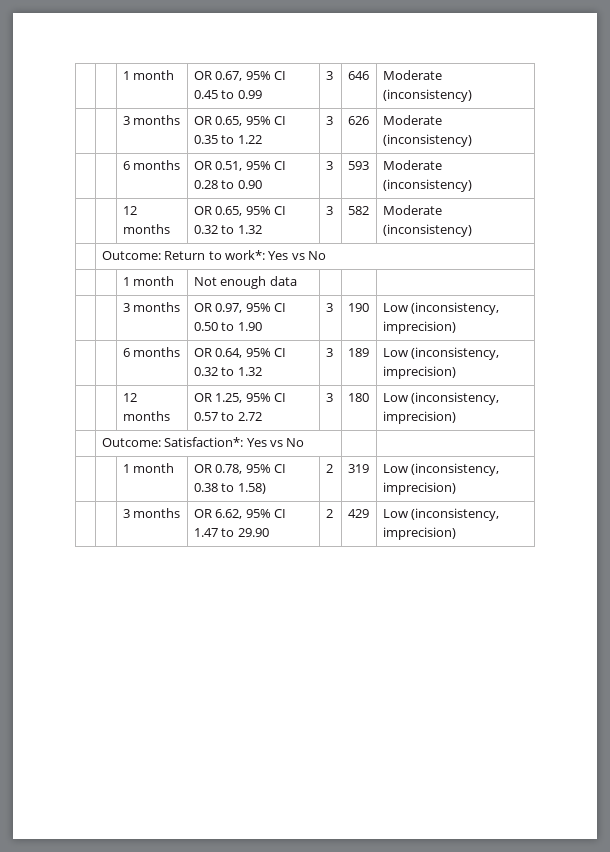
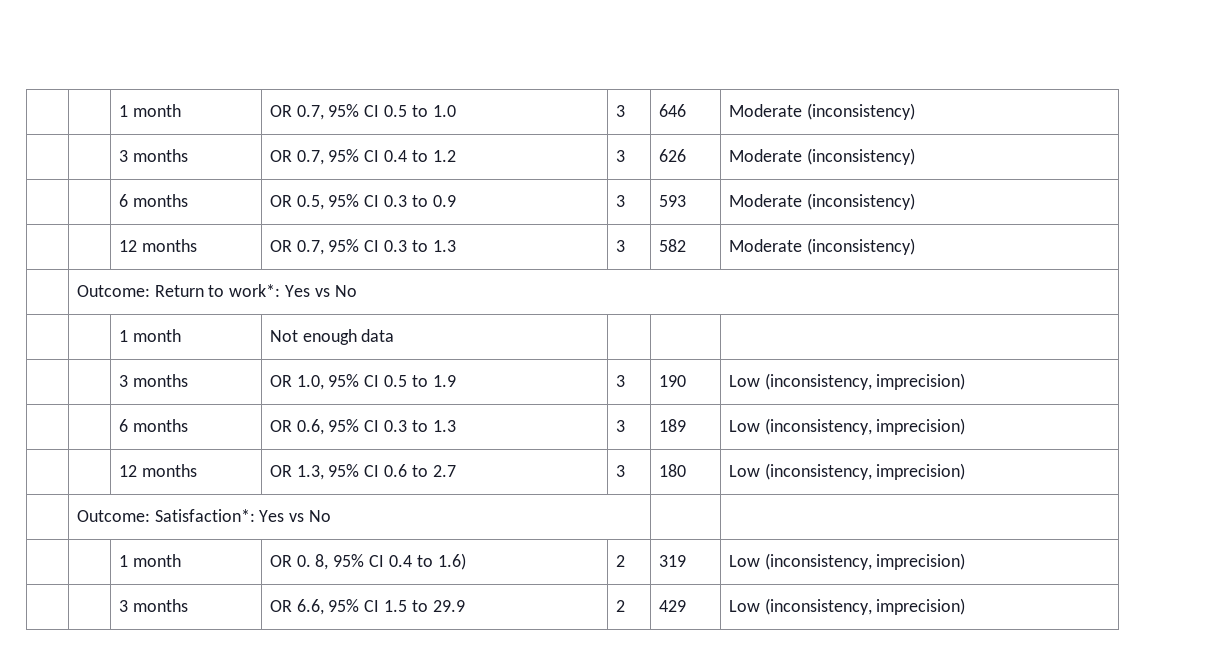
- | | 1 month | OR 0.67, 95% CI 0.45 to 0.99 | 3 | 646 | Moderate (inconsistency)
+ | | 1 month | OR 0.7, 95% CI 0.5 to 1.0 | 3 | 646 | Moderate (inconsistency)
- | | 3 months | OR 0.65, 95% CI 0.35 to 1.22 | 3 | 626 | Moderate (inconsistency)
+ | | 3 months | OR 0.7, 95% CI 0.4 to 1.2 | 3 | 626 | Moderate (inconsistency)
- | | 6 months | OR 0.51, 95% CI 0.28 to 0.90 | 3 | 593 | Moderate (inconsistency)
+ | | 6 months | OR 0.5, 95% CI 0.3 to 0.9 | 3 | 593 | Moderate (inconsistency)
- | | 12 months | OR 0.65, 95% CI 0.32 to 1.32 | 3 | 582 | Moderate (inconsistency)
+ | | 12 months | OR 0.7, 95% CI 0.3 to 1.3 | 3 | 582 | Moderate (inconsistency)
- | | 3 months | OR 0.97, 95% CI 0.50 to 1.90 | 3 | 190 | Low (inconsistency, imprecision)
+ | | 3 months | OR 1.0, 95% CI 0.5 to 1.9 | 3 | 190 | Low (inconsistency, imprecision)
- | | 6 months | OR 0.64, 95% CI 0.32 to 1.32 | 3 | 189 | Low (inconsistency, imprecision)
+ | | 6 months | OR 0.6, 95% CI 0.3 to 1.3 | 3 | 189 | Low (inconsistency, imprecision)
- | | 12 months | OR 1.25, 95% CI 0.57 to 2.72 | 3 | 180 | Low (inconsistency, imprecision)
+ | | 12 months | OR 1.3, 95% CI 0.6 to 2.7 | 3 | 180 | Low (inconsistency, imprecision)
- | | 1 month | OR 0.78, 95% CI 0.38 to 1.58) | 2 | 319 | Low (inconsistency, imprecision)
+ | | 1 month | OR 0. 8, 95% CI 0.4 to 1.6) | 2 | 319 | Low (inconsistency, imprecision)
- | | 3 months | OR 6.62, 95% CI 1.47 to 29.90 | 2 | 429 | Low (inconsistency, imprecision)
+ | | 3 months | OR 6.6, 95% CI 1.5 to 29.9 | 2 | 429 | Low (inconsistency, imprecision)

